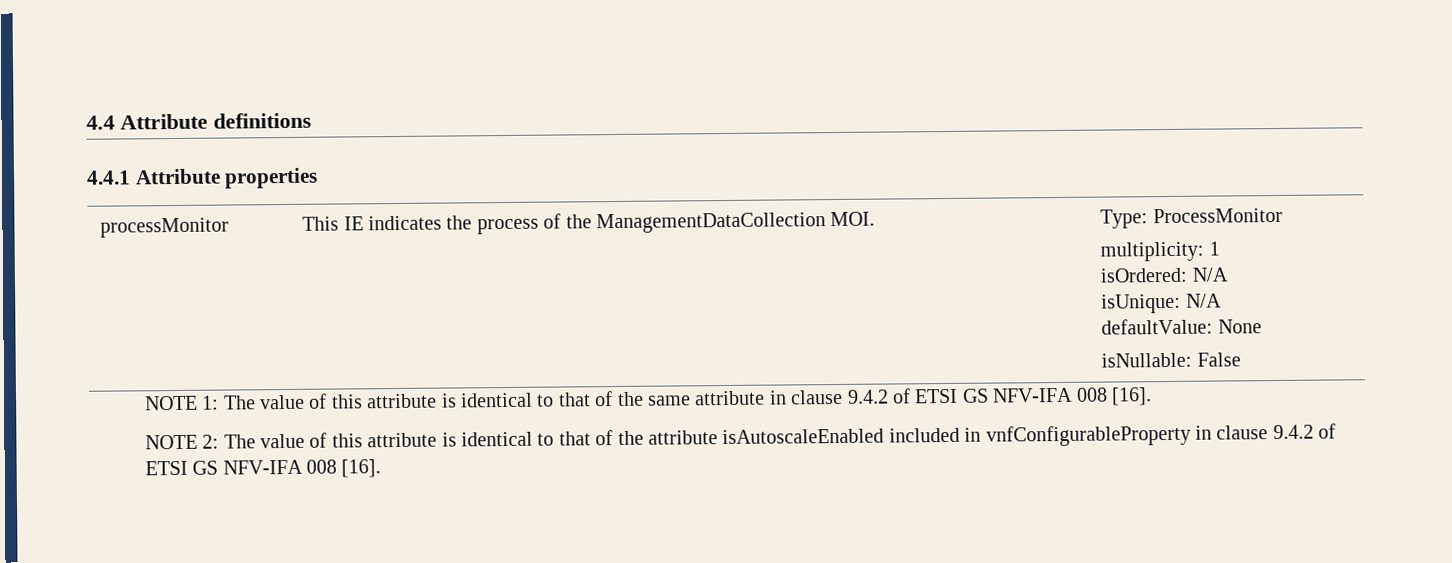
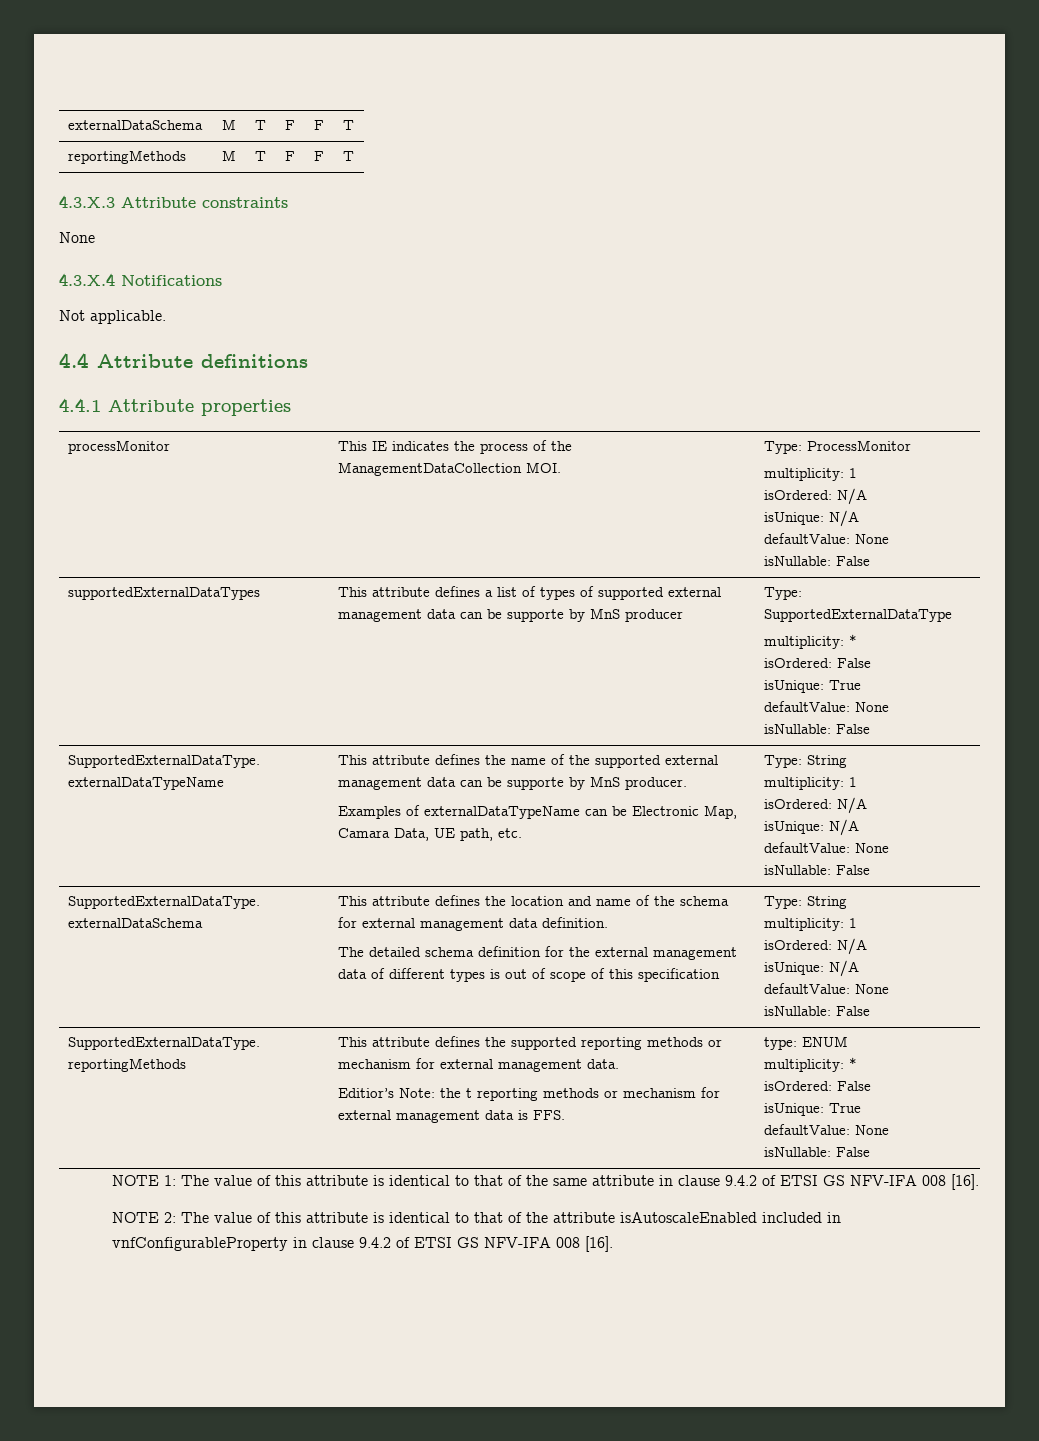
+ externalDataSchema | M | T | F | F | T
+ reportingMethods | M | T | F | F | T
+ 4.3.X.3 Attribute constraints
+ None
+ 4.3.X.4 Notifications
+ Not applicable.
+ supportedExternalDataTypes | This attribute defines a list of types of supported external management data can be supporte by MnS producer | Type: SupportedExternalDataType
+ multiplicity: *
+ isOrdered: False
+ isUnique: True
+ defaultValue: None
+ isNullable: False
+ SupportedExternalDataType. externalDataTypeName | This attribute defines the name of the supported external management data can be supporte by MnS producer.
+ Examples of externalDataTypeName can be Electronic Map, Camara Data, UE path, etc. | Type: String
+ multiplicity: 1
+ isOrdered: N/A
+ isUnique: N/A
+ defaultValue: None
+ isNullable: False
+ SupportedExternalDataType. externalDataSchema | This attribute defines the location and name of the schema for external management data definition.
+ The detailed schema definition for the external management data of different types is out of scope of this specification | Type: String
+ multiplicity: 1
+ isOrdered: N/A
+ isUnique: N/A
+ defaultValue: None
+ isNullable: False
+ SupportedExternalDataType. reportingMethods | This attribute defines the supported reporting methods or mechanism for external management data.
+ Editior’s Note: the t reporting methods or mechanism for external management data is FFS. | type: ENUM
+ multiplicity: *
+ isOrdered: False
+ isUnique: True
+ defaultValue: None
+ isNullable: False

